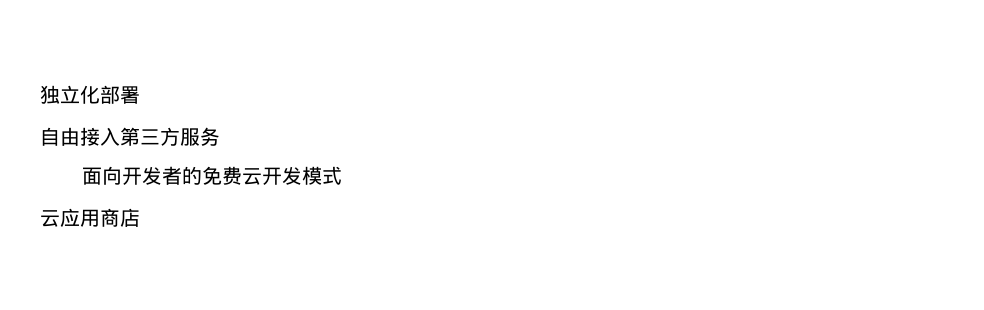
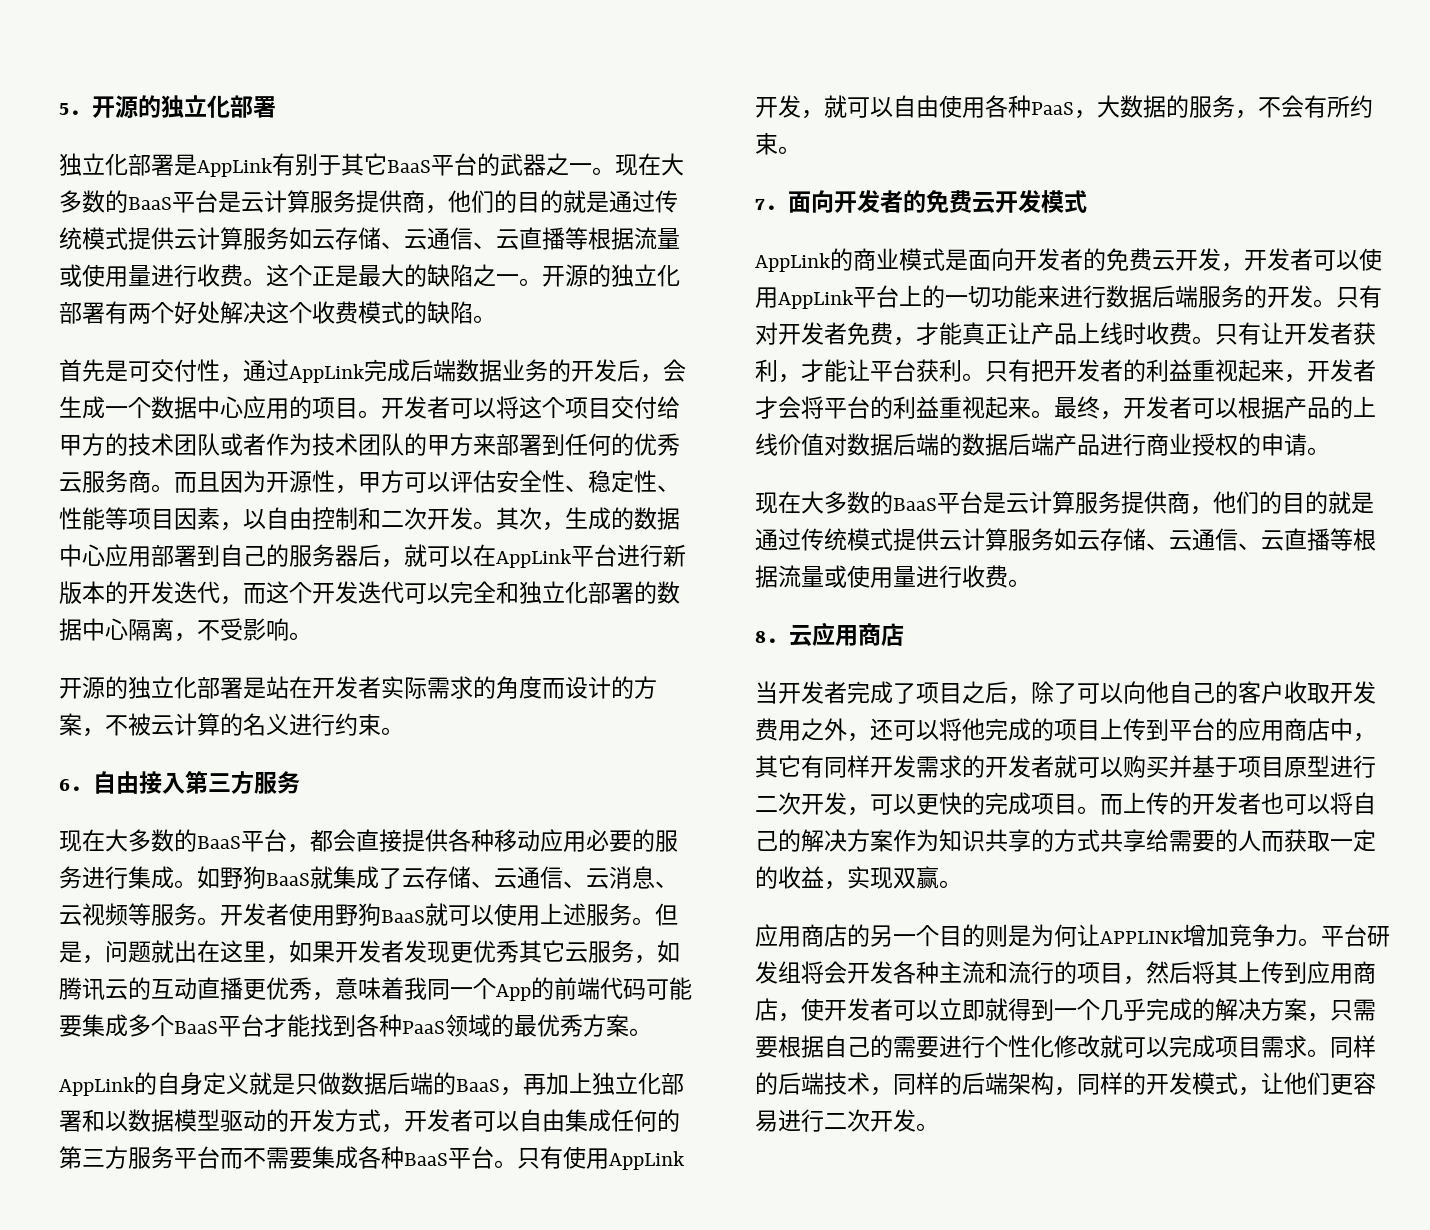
- 独立化部署
+ 5．开源的独立化部署
- 自由接入第三方服务
+ 独立化部署是AppLink有别于其它BaaS平台的武器之一。现在大多数的BaaS平台是云计算服务提供商，他们的目的就是通过传统模式提供云计算服务如云存储、云通信、云直播等根据流量或使用量进行收费。这个正是最大的缺陷之一。开源的独立化部署有两个好处解决这个收费模式的缺陷。
+ 首先是可交付性，通过AppLink完成后端数据业务的开发后，会生成一个数据中心应用的项目。开发者可以将这个项目交付给甲方的技术团队或者作为技术团队的甲方来部署到任何的优秀云服务商。而且因为开源性，甲方可以评估安全性、稳定性、性能等项目因素，以自由控制和二次开发。其次，生成的数据中心应用部署到自己的服务器后，就可以在AppLink平台进行新版本的开发迭代，而这个开发迭代可以完全和独立化部署的数据中心隔离，不受影响。
+ 开源的独立化部署是站在开发者实际需求的角度而设计的方案，不被云计算的名义进行约束。
+ 6．自由接入第三方服务
- 面向开发者的免费云开发模式
+ 现在大多数的BaaS平台，都会直接提供各种移动应用必要的服务进行集成。如野狗BaaS就集成了云存储、云通信、云消息、云视频等服务。开发者使用野狗BaaS就可以使用上述服务。但是，问题就出在这里，如果开发者发现更优秀其它云服务，如腾讯云的互动直播更优秀，意味着我同一个App的前端代码可能要集成多个BaaS平台才能找到各种PaaS领域的最优秀方案。
+ AppLink的自身定义就是只做数据后端的BaaS，再加上独立化部署和以数据模型驱动的开发方式，开发者可以自由集成任何的第三方服务平台而不需要集成各种BaaS平台。只有使用AppLink开发，就可以自由使用各种PaaS，大数据的服务，不会有所约束。
+ 7．面向开发者的免费云开发模式
- 云应用商店
+ AppLink的商业模式是面向开发者的免费云开发，开发者可以使用AppLink平台上的一切功能来进行数据后端服务的开发。只有对开发者免费，才能真正让产品上线时收费。只有让开发者获利，才能让平台获利。只有把开发者的利益重视起来，开发者才会将平台的利益重视起来。最终，开发者可以根据产品的上线价值对数据后端的数据后端产品进行商业授权的申请。
+ 现在大多数的BaaS平台是云计算服务提供商，他们的目的就是通过传统模式提供云计算服务如云存储、云通信、云直播等根据流量或使用量进行收费。
+ 8．云应用商店
+ 当开发者完成了项目之后，除了可以向他自己的客户收取开发费用之外，还可以将他完成的项目上传到平台的应用商店中，其它有同样开发需求的开发者就可以购买并基于项目原型进行二次开发，可以更快的完成项目。而上传的开发者也可以将自己的解决方案作为知识共享的方式共享给需要的人而获取一定的收益，实现双赢。
+ 应用商店的另一个目的则是为何让APPLINK增加竞争力。平台研发组将会开发各种主流和流行的项目，然后将其上传到应用商店，使开发者可以立即就得到一个几乎完成的解决方案，只需要根据自己的需要进行个性化修改就可以完成项目需求。同样的后端技术，同样的后端架构，同样的开发模式，让他们更容易进行二次开发。

